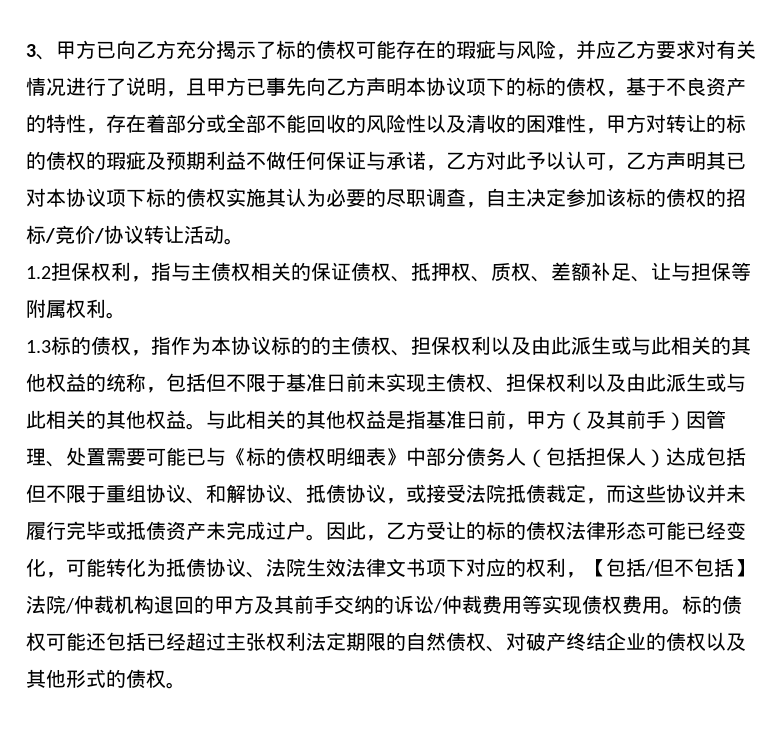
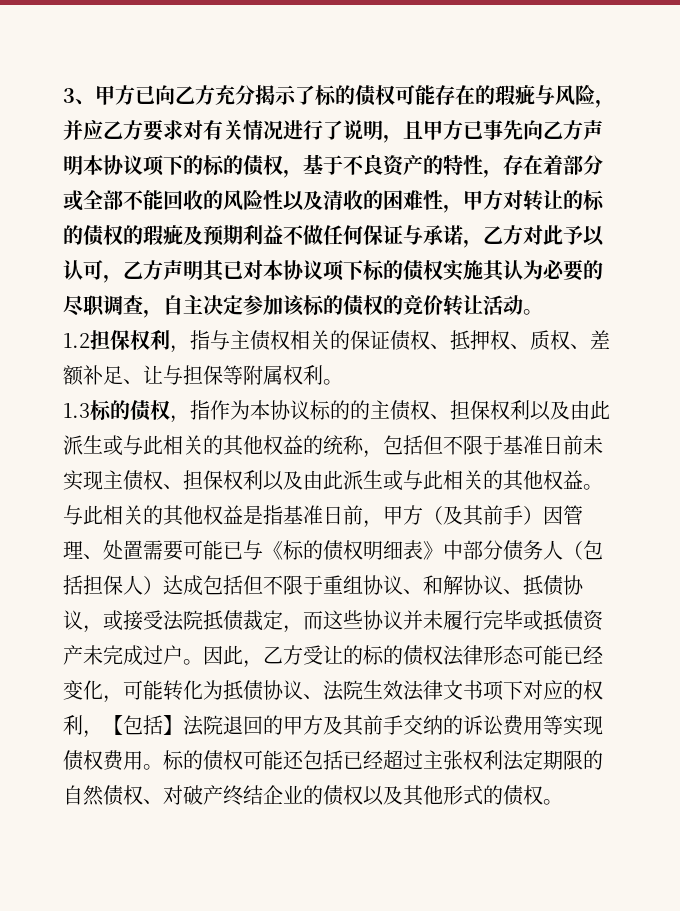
- 3、甲方已向乙方充分揭示了标的债权可能存在的瑕疵与风险，并应乙方要求对有关情况进行了说明，且甲方已事先向乙方声明本协议项下的标的债权，基于不良资产的特性，存在着部分或全部不能回收的风险性以及清收的困难性，甲方对转让的标的债权的瑕疵及预期利益不做任何保证与承诺，乙方对此予以认可，乙方声明其已对本协议项下标的债权实施其认为必要的尽职调查，自主决定参加该标的债权的招标/竞价/协议转让活动。
+ 3、甲方已向乙方充分揭示了标的债权可能存在的瑕疵与风险，并应乙方要求对有关情况进行了说明，且甲方已事先向乙方声明本协议项下的标的债权，基于不良资产的特性，存在着部分或全部不能回收的风险性以及清收的困难性，甲方对转让的标的债权的瑕疵及预期利益不做任何保证与承诺，乙方对此予以认可，乙方声明其已对本协议项下标的债权实施其认为必要的尽职调查，自主决定参加该标的债权的竞价转让活动。
- 因此，乙方受让的标的债权法律形态可能已经变化，可能转化为抵债协议、法院生效法律文书项下对应的权利，【包括/但不包括】法院/仲裁机构退回的甲方及其前手交纳的诉讼/仲裁费用等实现债权费用。
+ 因此，乙方受让的标的债权法律形态可能已经变化，可能转化为抵债协议、法院生效法律文书项下对应的权利，【包括】法院退回的甲方及其前手交纳的诉讼费用等实现债权费用。

